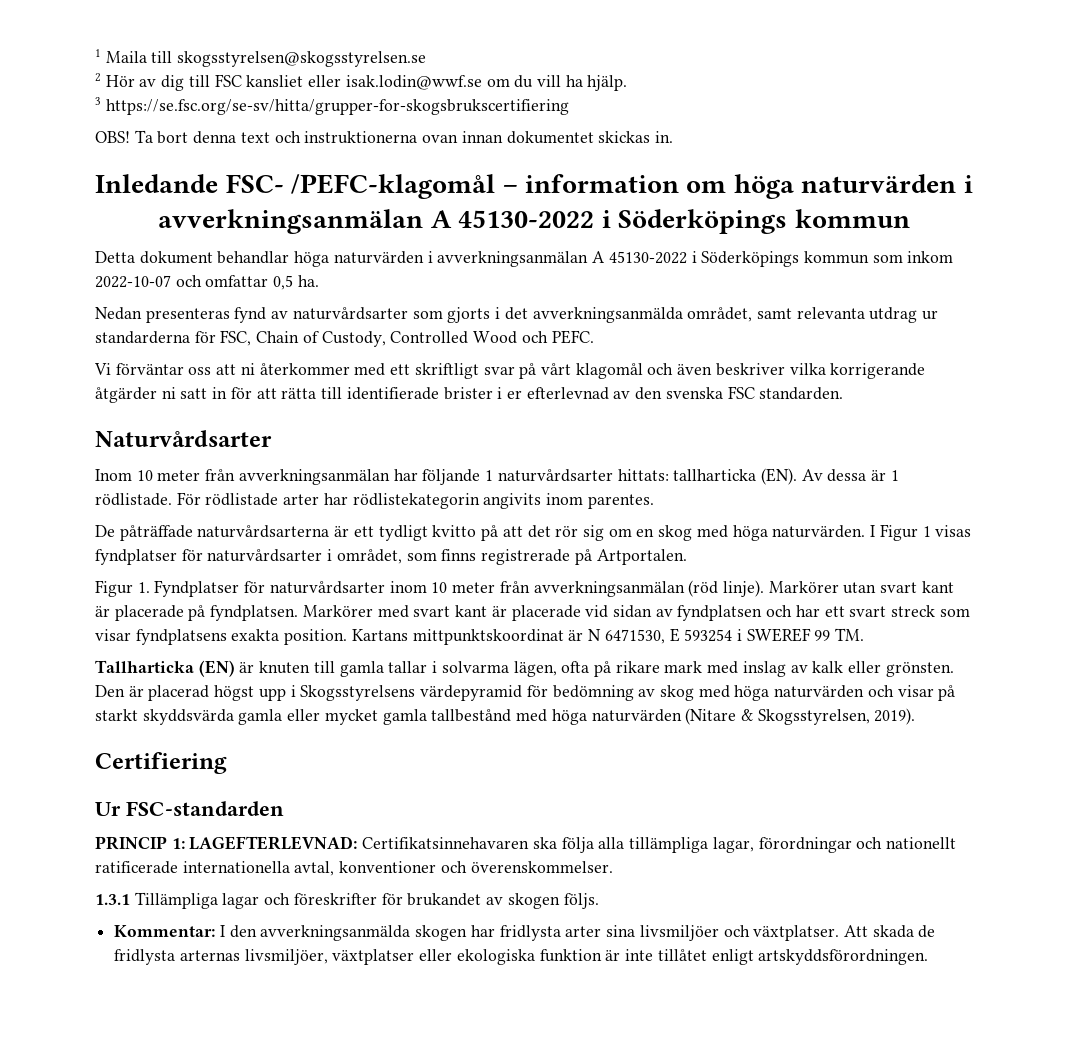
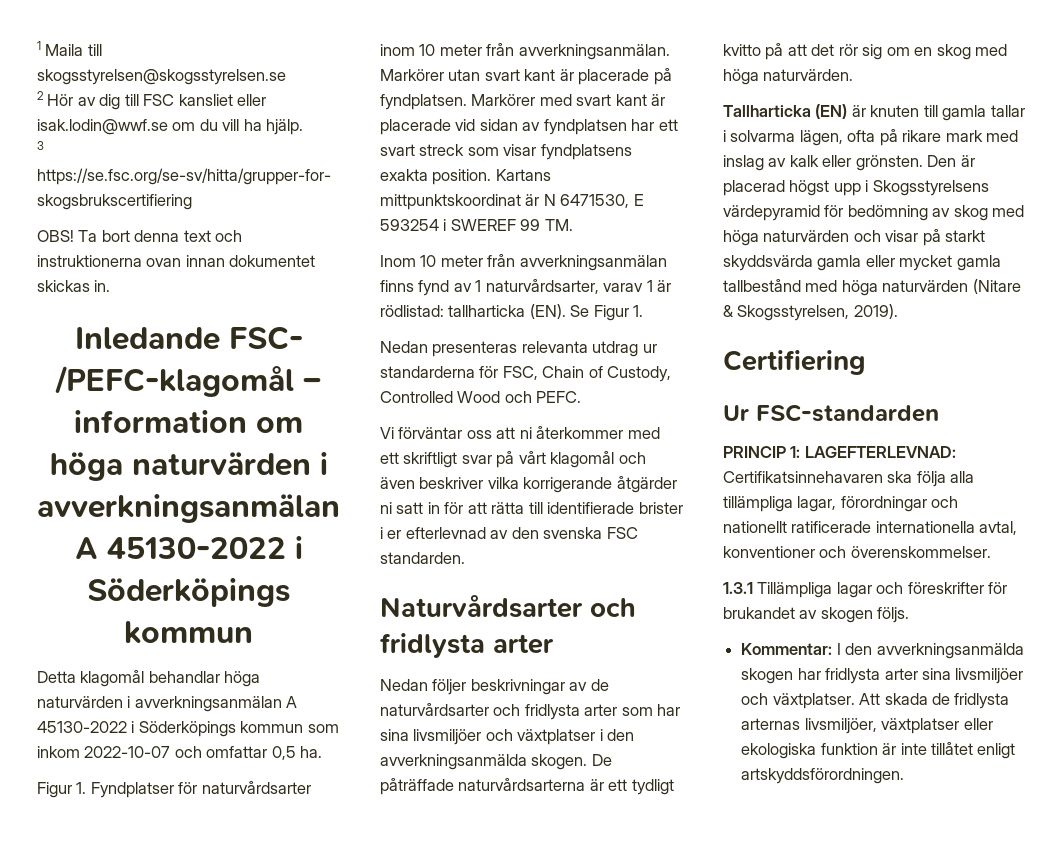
- Detta dokument behandlar höga naturvärden i avverkningsanmälan A 45130-2022 i Söderköpings kommun som inkom 2022-10-07 och omfattar 0,5 ha.
+ Detta klagomål behandlar höga naturvärden i avverkningsanmälan A 45130-2022 i Söderköpings kommun som inkom 2022-10-07 och omfattar 0,5 ha.
- Nedan presenteras fynd av naturvårdsarter som gjorts i det avverkningsanmälda området, samt relevanta utdrag ur standarderna för FSC, Chain of Custody, Controlled Wood och PEFC.
+ Figur 1. Fyndplatser för naturvårdsarter inom 10 meter från avverkningsanmälan. Markörer utan svart kant är placerade på fyndplatsen. Markörer med svart kant är placerade vid sidan av fyndplatsen har ett svart streck som visar fyndplatsens exakta position. Kartans mittpunktskoordinat är N 6471530, E 593254 i SWEREF 99 TM.
+ Inom 10 meter från avverkningsanmälan finns fynd av 1 naturvårdsarter, varav 1 är rödlistad: tallharticka (EN). Se Figur 1.
+ Nedan presenteras relevanta utdrag ur standarderna för FSC, Chain of Custody, Controlled Wood och PEFC.
- Naturvårdsarter
- Inom 10 meter från avverkningsanmälan har följande 1 naturvårdsarter hittats: tallharticka (EN). Av dessa är 1 rödlistade. För rödlistade arter har rödlistekategorin angivits inom parentes.
- De påträffade naturvårdsarterna är ett tydligt kvitto på att det rör sig om en skog med höga naturvärden. I Figur 1 visas fyndplatser för naturvårdsarter i området, som finns registrerade på Artportalen.
- Figur 1. Fyndplatser för naturvårdsarter inom 10 meter från avverkningsanmälan (röd linje). Markörer utan svart kant är placerade på fyndplatsen. Markörer med svart kant är placerade vid sidan av fyndplatsen och har ett svart streck som visar fyndplatsens exakta position. Kartans mittpunktskoordinat är N 6471530, E 593254 i SWEREF 99 TM.
+ Naturvårdsarter och fridlysta arter
+ Nedan följer beskrivningar av de naturvårdsarter och fridlysta arter som har sina livsmiljöer och växtplatser i den avverkningsanmälda skogen. De påträffade naturvårdsarterna är ett tydligt kvitto på att det rör sig om en skog med höga naturvärden.

